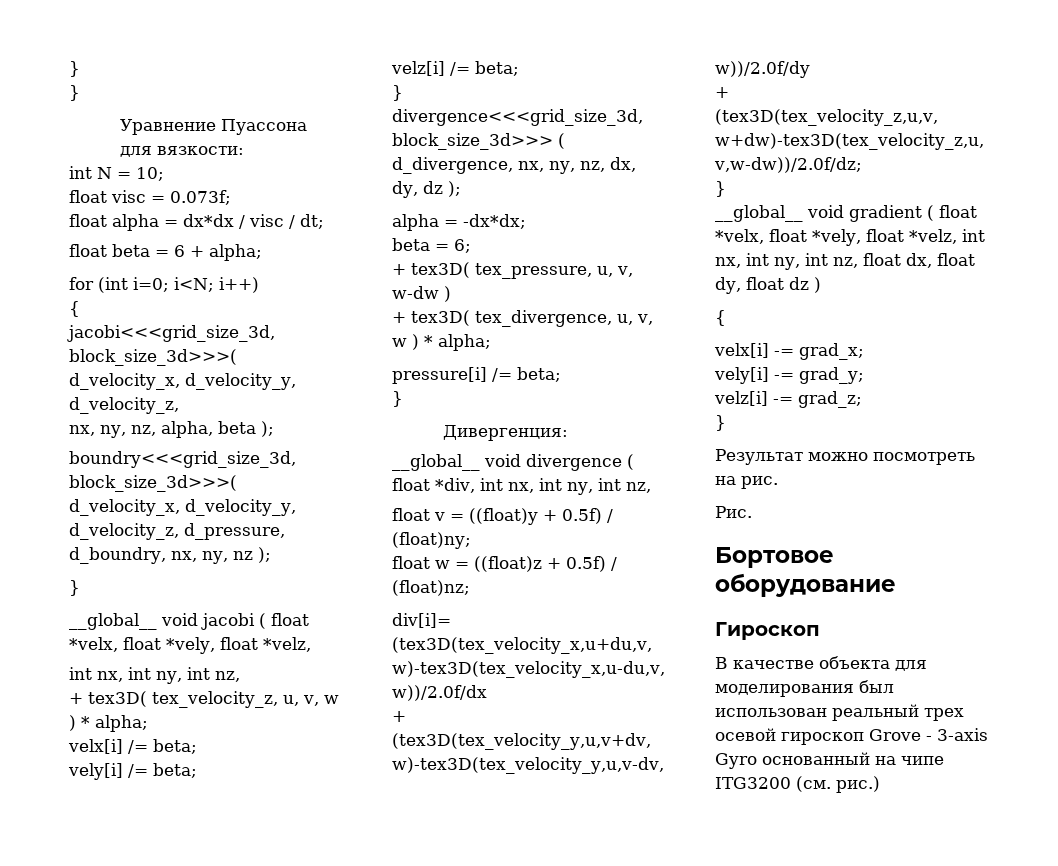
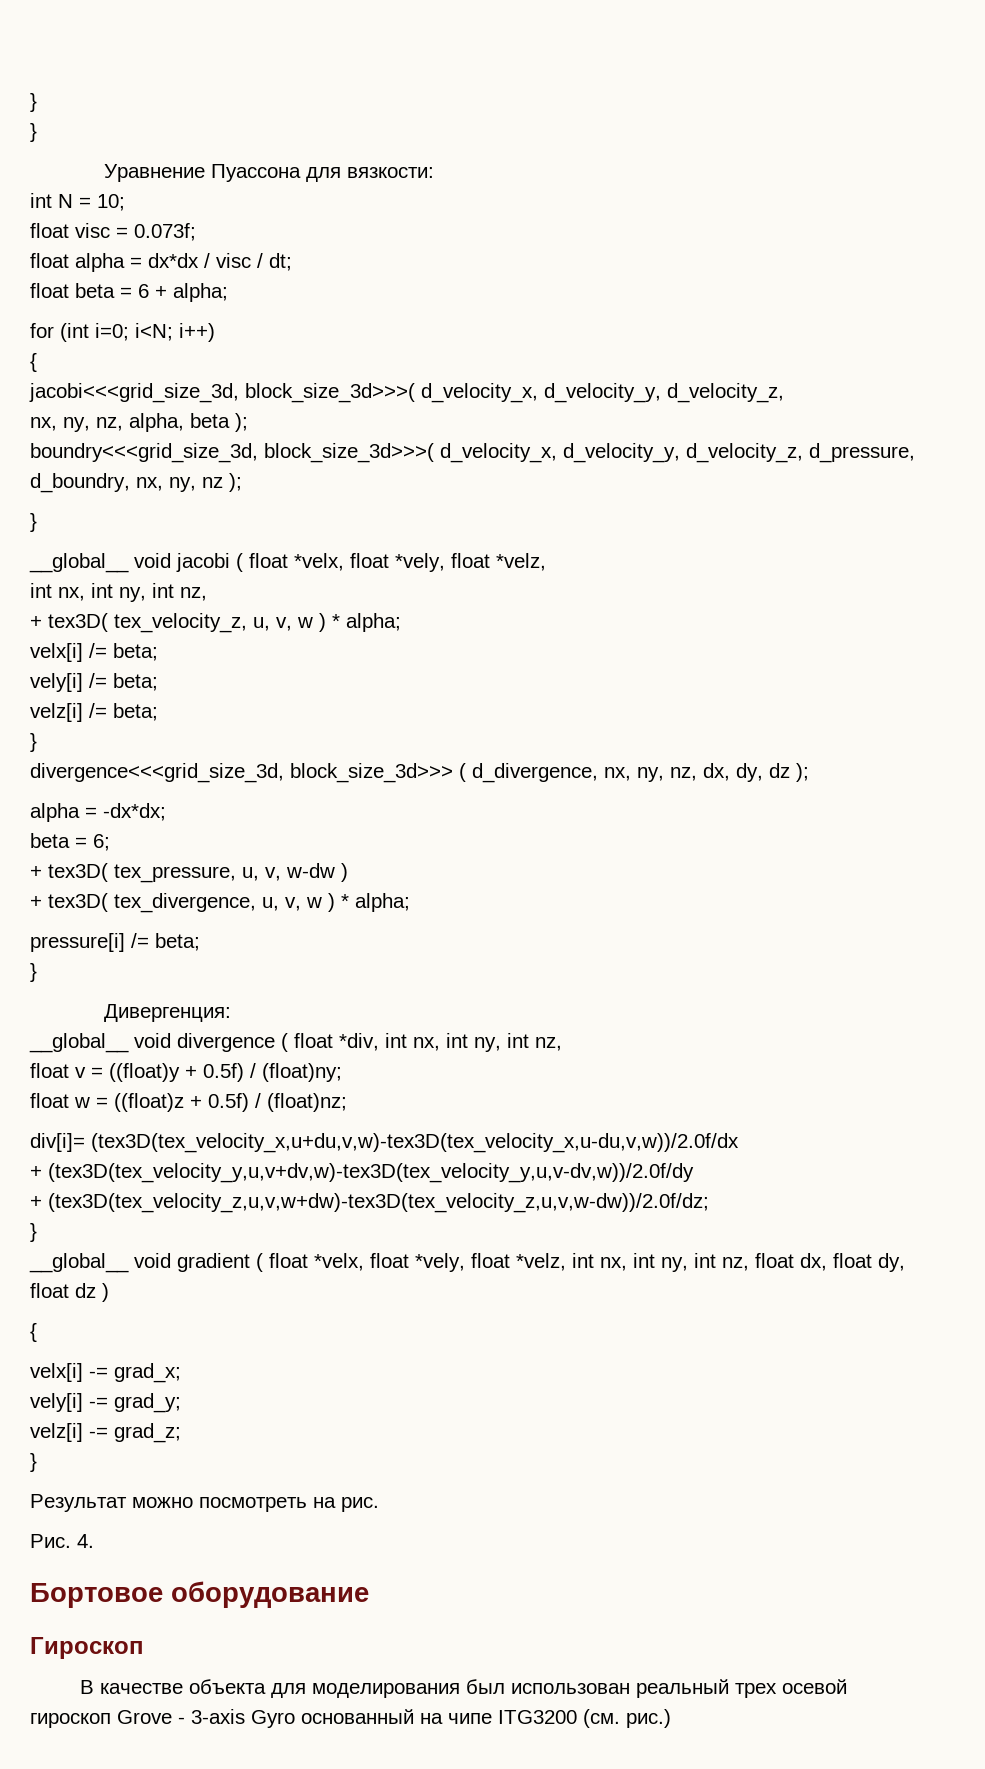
- Рис.
+ Рис. 4.

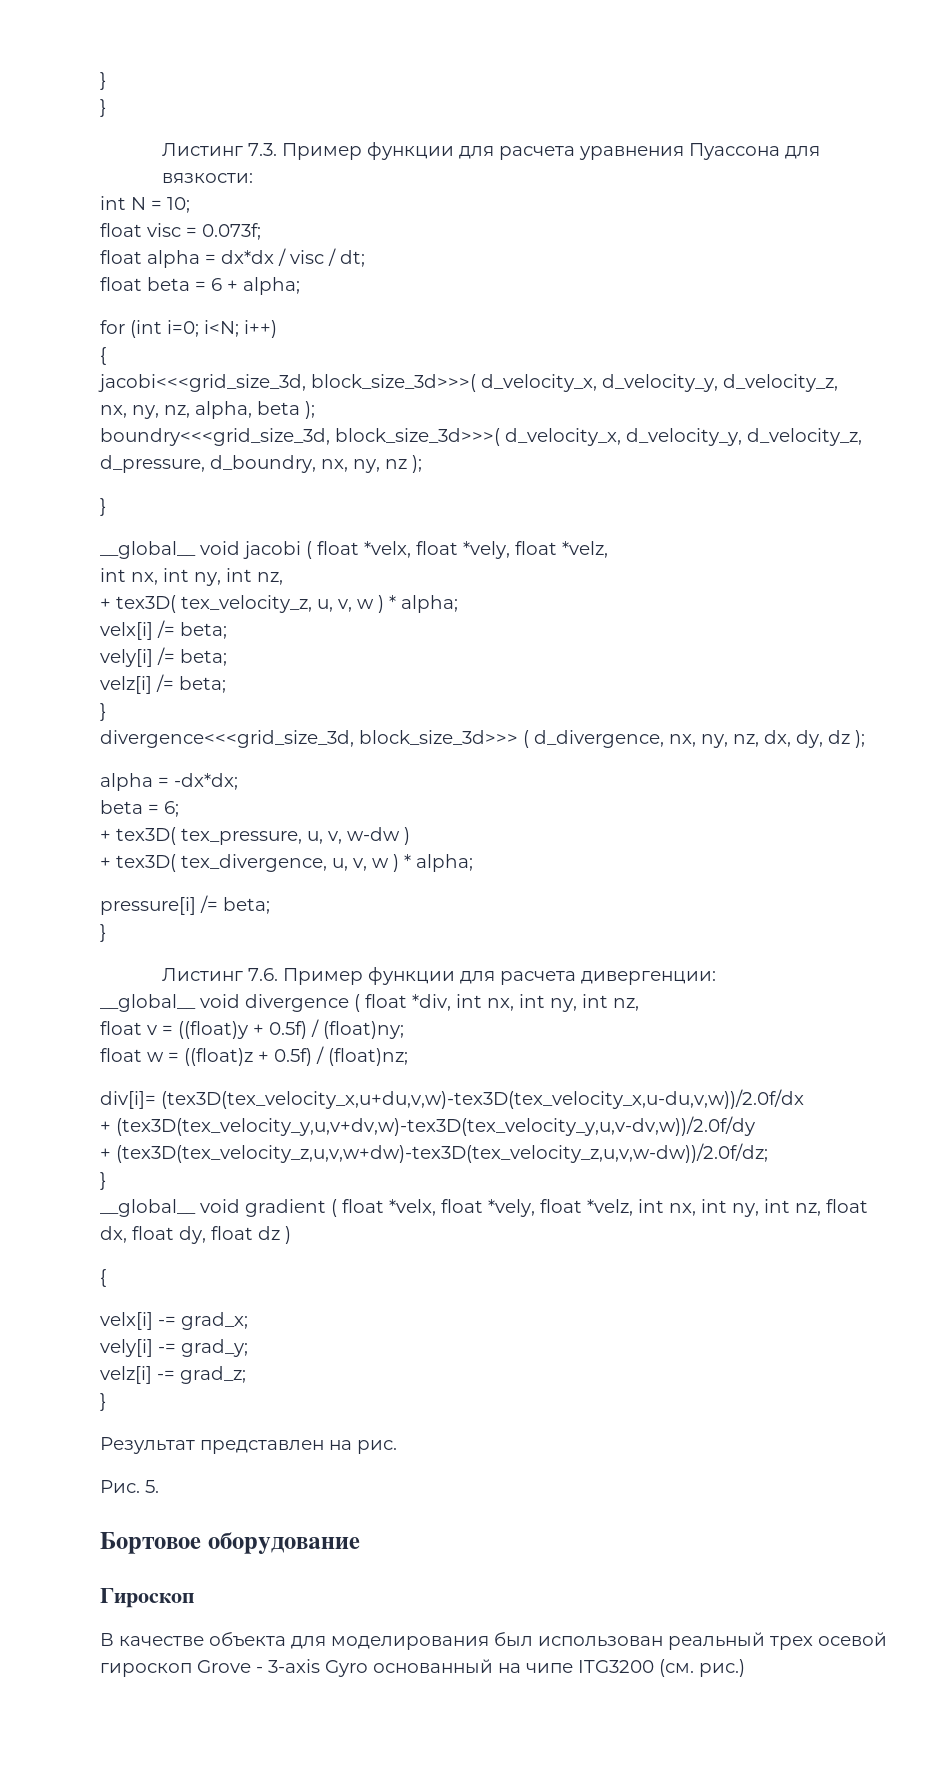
- Уравнение Пуассона для вязкости:
+ Листинг 7.3. Пример функции для расчета уравнения Пуассона для вязкости:
- Дивергенция:
+ Листинг 7.6. Пример функции для расчета дивергенции:
- Результат можно посмотреть на рис.
+ Результат представлен на рис.
- Рис. 4.
+ Рис. 5.

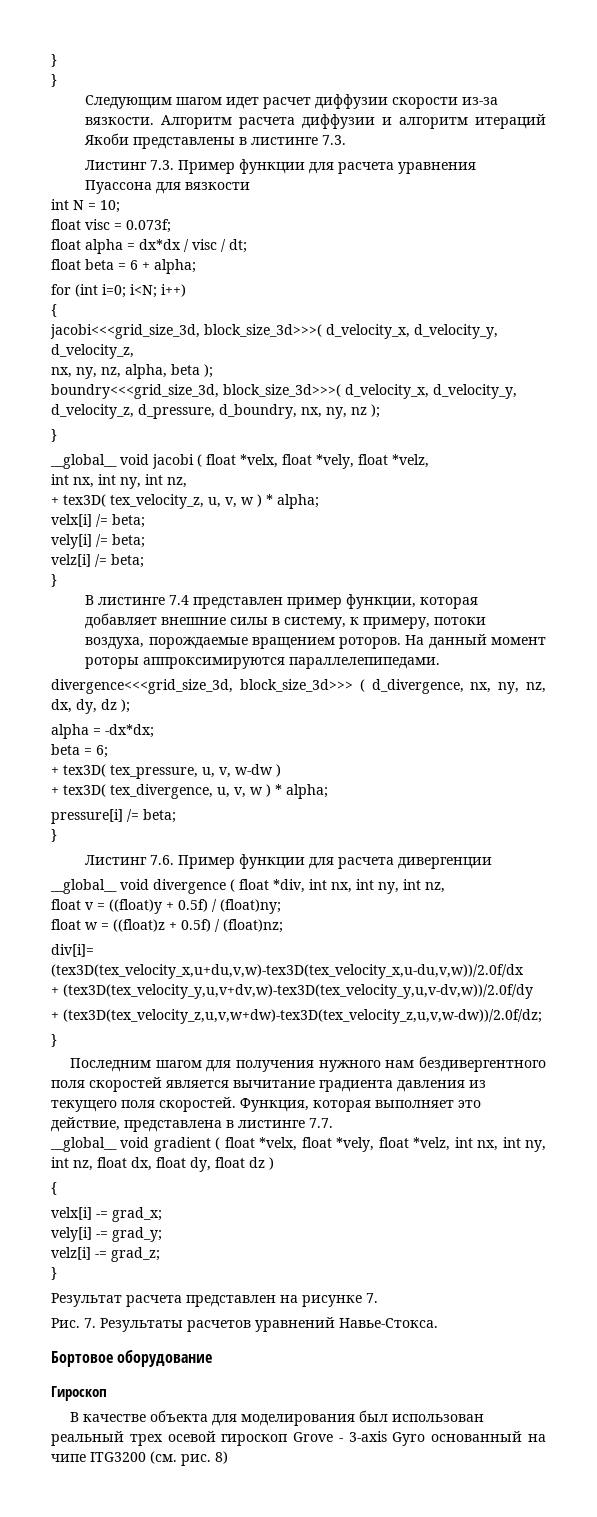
+ Следующим шагом идет расчет диффузии скорости из-за вязкости. Алгоритм расчета диффузии и алгоритм итераций Якоби представлены в листинге 7.3.
- Листинг 7.3. Пример функции для расчета уравнения Пуассона для вязкости:
+ Листинг 7.3. Пример функции для расчета уравнения Пуассона для вязкости
+ В листинге 7.4 представлен пример функции, которая добавляет внешние силы в систему, к примеру, потоки воздуха, порождаемые вращением роторов. На данный момент роторы аппроксимируются параллелепипедами.
- Листинг 7.6. Пример функции для расчета дивергенции:
+ Листинг 7.6. Пример функции для расчета дивергенции
+ Последним шагом для получения нужного нам бездивергентного поля скоростей является вычитание градиента давления из текущего поля скоростей. Функция, которая выполняет это действие, представлена в листинге 7.7.
- Результат представлен на рис.
+ Результат расчета представлен на рисунке 7.
- Рис. 5.
+ Рис. 7. Результаты расчетов уравнений Навье-Стокса.
- В качестве объекта для моделирования был использован реальный трех осевой гироскоп Grove - 3-axis Gyro основанный на чипе ITG3200 (см. рис.)
+ В качестве объекта для моделирования был использован реальный трех осевой гироскоп Grove - 3-axis Gyro основанный на чипе ITG3200 (см. рис. 8)

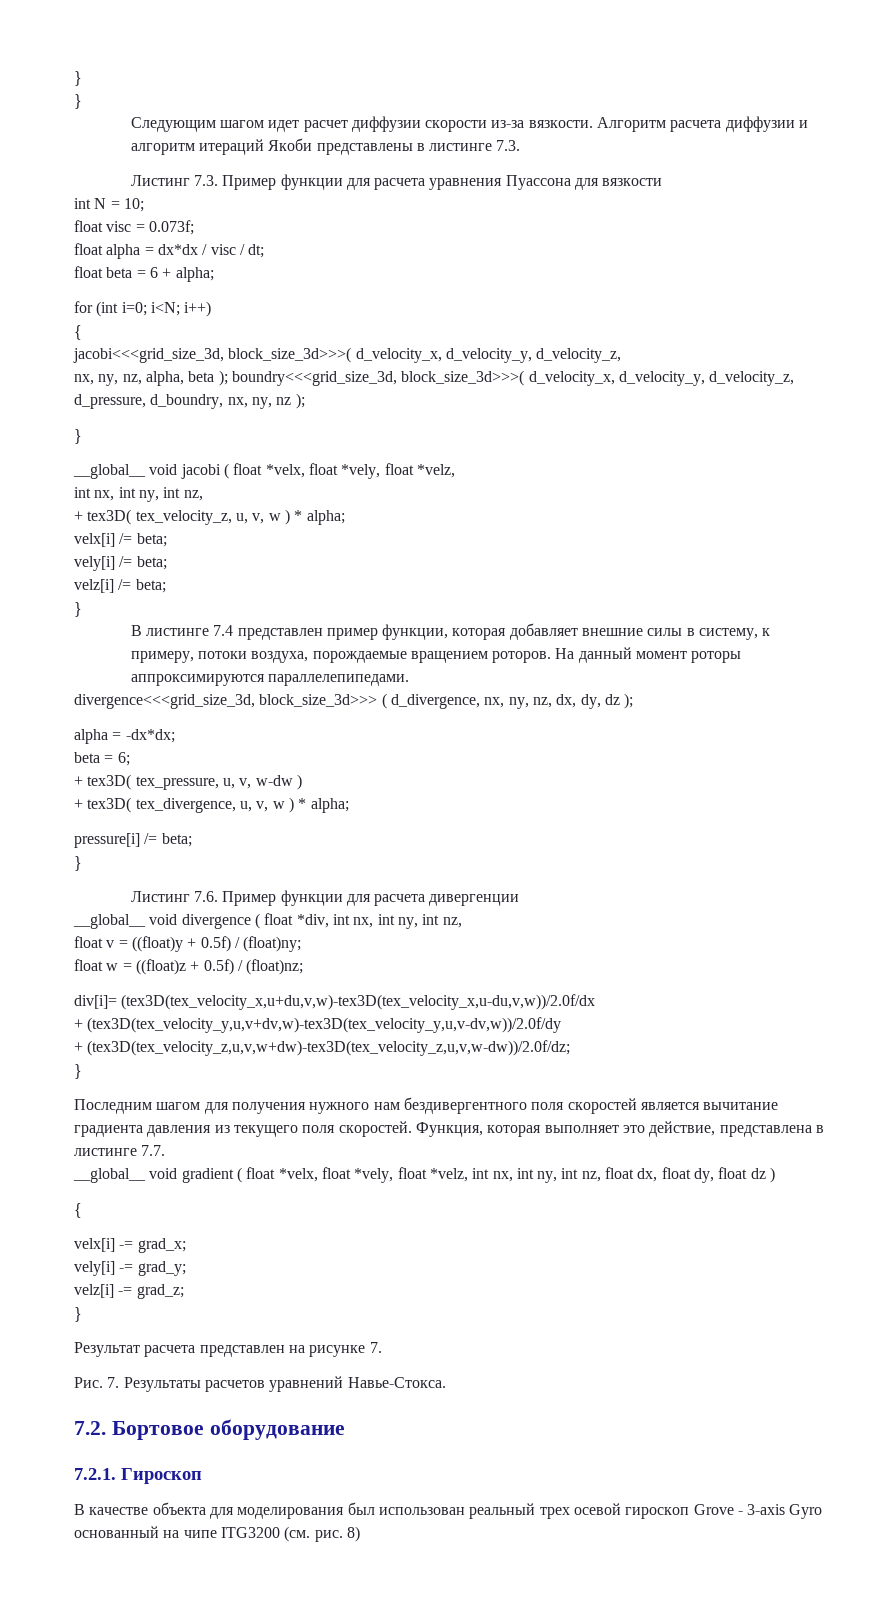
- nx, ny, nz, alpha, beta );
- boundry<<<grid_size_3d, block_size_3d>>>( d_velocity_x, d_velocity_y, d_velocity_z, d_pressure, d_boundry, nx, ny, nz );
+ nx, ny, nz, alpha, beta ); boundry<<<grid_size_3d, block_size_3d>>>( d_velocity_x, d_velocity_y, d_velocity_z, d_pressure, d_boundry, nx, ny, nz );
- Бортовое оборудование
+ 7.2. Бортовое оборудование
- Гироскоп
+ 7.2.1. Гироскоп

